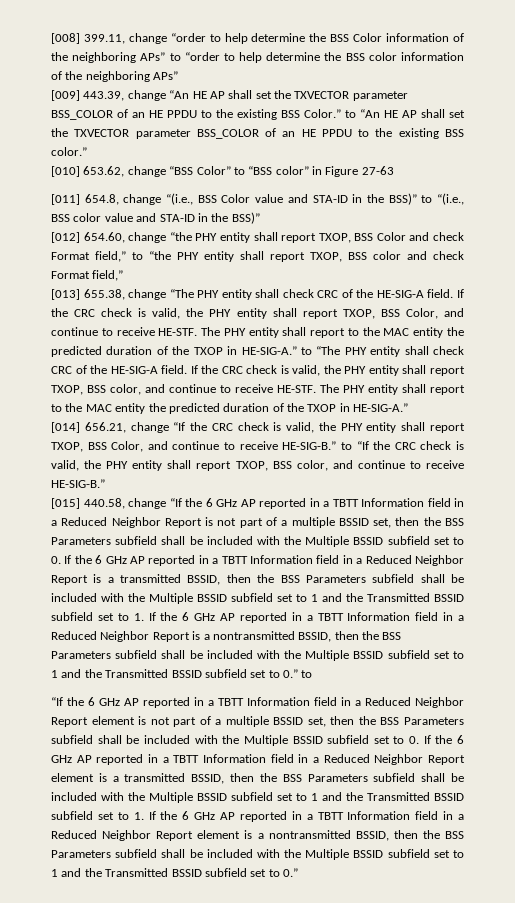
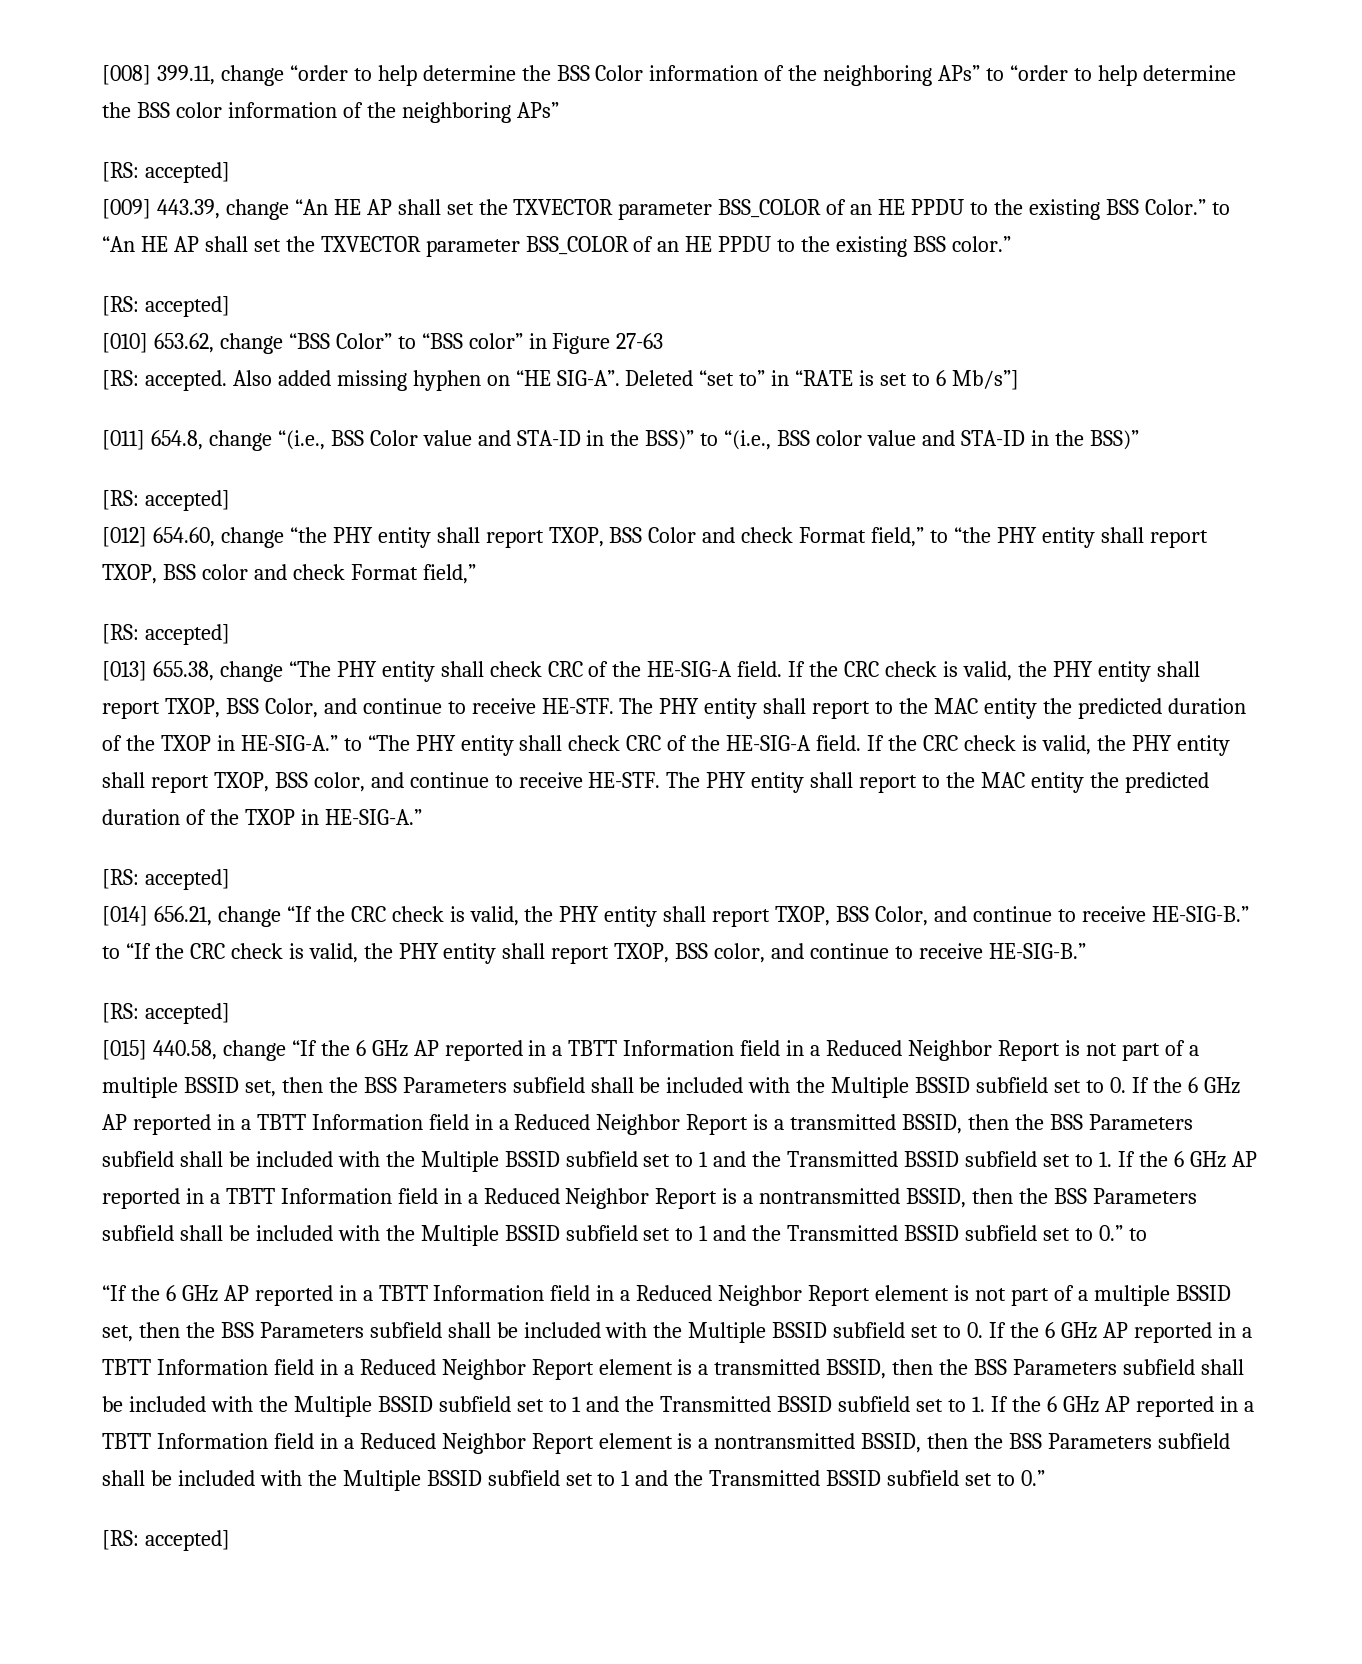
  [008] 399.11, change “order to help determine the BSS Color information of the neighboring APs” to “order to help determine the BSS color information of the neighboring APs”
+ [RS: accepted]
  [009] 443.39, change “An HE AP shall set the TXVECTOR parameter BSS_COLOR of an HE PPDU to the existing BSS Color.” to “An HE AP shall set the TXVECTOR parameter BSS_COLOR of an HE PPDU to the existing BSS color.”
+ [RS: accepted]
+ [RS: accepted. Also added missing hyphen on “HE SIG-A”. Deleted “set to” in “RATE is set to 6 Mb/s”]
  [011] 654.8, change “(i.e., BSS Color value and STA-ID in the BSS)” to “(i.e., BSS color value and STA-ID in the BSS)”
+ [RS: accepted]
  [012] 654.60, change “the PHY entity shall report TXOP, BSS Color and check Format field,” to “the PHY entity shall report TXOP, BSS color and check Format field,”
+ [RS: accepted]
  If the CRC check is valid, the PHY entity shall report TXOP, BSS color, and continue to receive HE-STF. The PHY entity shall report to the MAC entity the predicted duration of the TXOP in HE-SIG-A.”
+ [RS: accepted]
  [014] 656.21, change “If the CRC check is valid, the PHY entity shall report TXOP, BSS Color, and continue to receive HE-SIG-B.” to “If the CRC check is valid, the PHY entity shall report TXOP, BSS color, and continue to receive HE-SIG-B.”
+ [RS: accepted]
  “If the 6 GHz AP reported in a TBTT Information field in a Reduced Neighbor Report element is not part of a multiple BSSID set, then the BSS Parameters subfield shall be included with the Multiple BSSID subfield set to 0. If the 6 GHz AP reported in a TBTT Information field in a Reduced Neighbor Report element is a transmitted BSSID, then the BSS Parameters subfield shall be included with the Multiple BSSID subfield set to 1 and the Transmitted BSSID subfield set to 1. If the 6 GHz AP reported in a TBTT Information field in a Reduced Neighbor Report element is a nontransmitted BSSID, then the BSS Parameters subfield shall be included with the Multiple BSSID subfield set to 1 and the Transmitted BSSID subfield set to 0.”
+ [RS: accepted]

